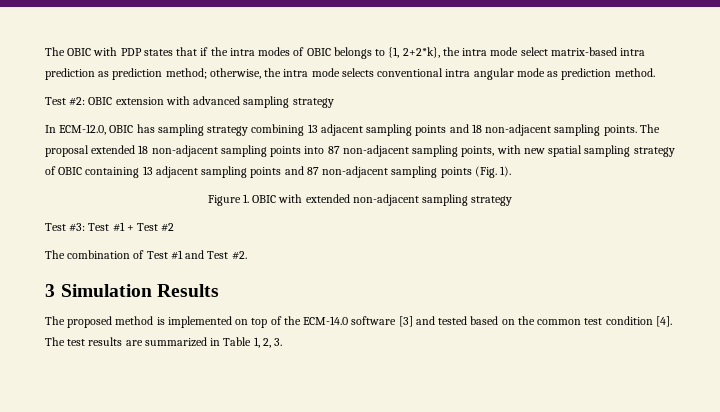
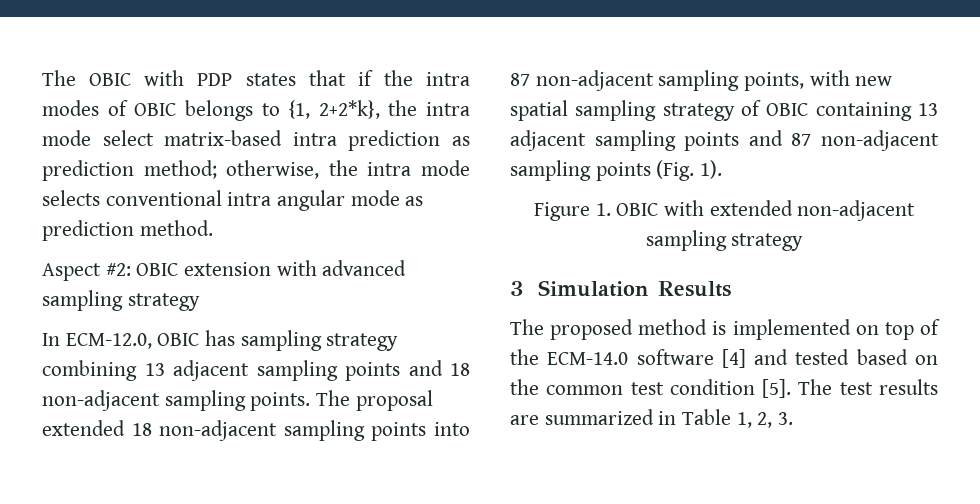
- Test #2: OBIC extension with advanced sampling strategy
+ Aspect #2: OBIC extension with advanced sampling strategy
- Test #3: Test #1 + Test #2
- The combination of Test #1 and Test #2.
- The proposed method is implemented on top of the ECM-14.0 software [3] and tested based on the common test condition [4].
+ The proposed method is implemented on top of the ECM-14.0 software [4] and tested based on the common test condition [5].

